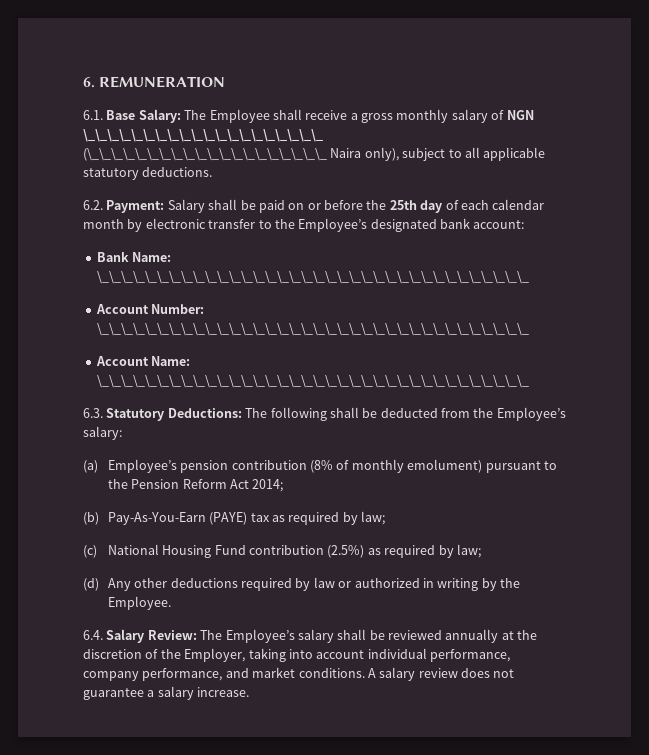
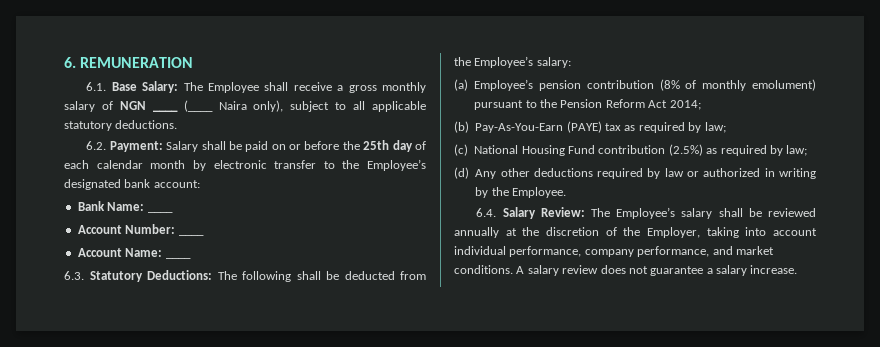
- 6.1. Base Salary: The Employee shall receive a gross monthly salary of NGN \_\_\_\_\_\_\_\_\_\_\_\_\_\_\_\_\_\_\_\_ (\_\_\_\_\_\_\_\_\_\_\_\_\_\_\_\_\_\_\_\_ Naira only), subject to all applicable statutory deductions.
+ 6.1. Base Salary: The Employee shall receive a gross monthly salary of NGN ____ (____ Naira only), subject to all applicable statutory deductions.
- Bank Name: \_\_\_\_\_\_\_\_\_\_\_\_\_\_\_\_\_\_\_\_\_\_\_\_\_\_\_\_\_\_\_\_\_\_\_\_
+ Bank Name: ____
- Account Number: \_\_\_\_\_\_\_\_\_\_\_\_\_\_\_\_\_\_\_\_\_\_\_\_\_\_\_\_\_\_\_\_\_\_\_\_
+ Account Number: ____
- Account Name: \_\_\_\_\_\_\_\_\_\_\_\_\_\_\_\_\_\_\_\_\_\_\_\_\_\_\_\_\_\_\_\_\_\_\_\_
+ Account Name: ____

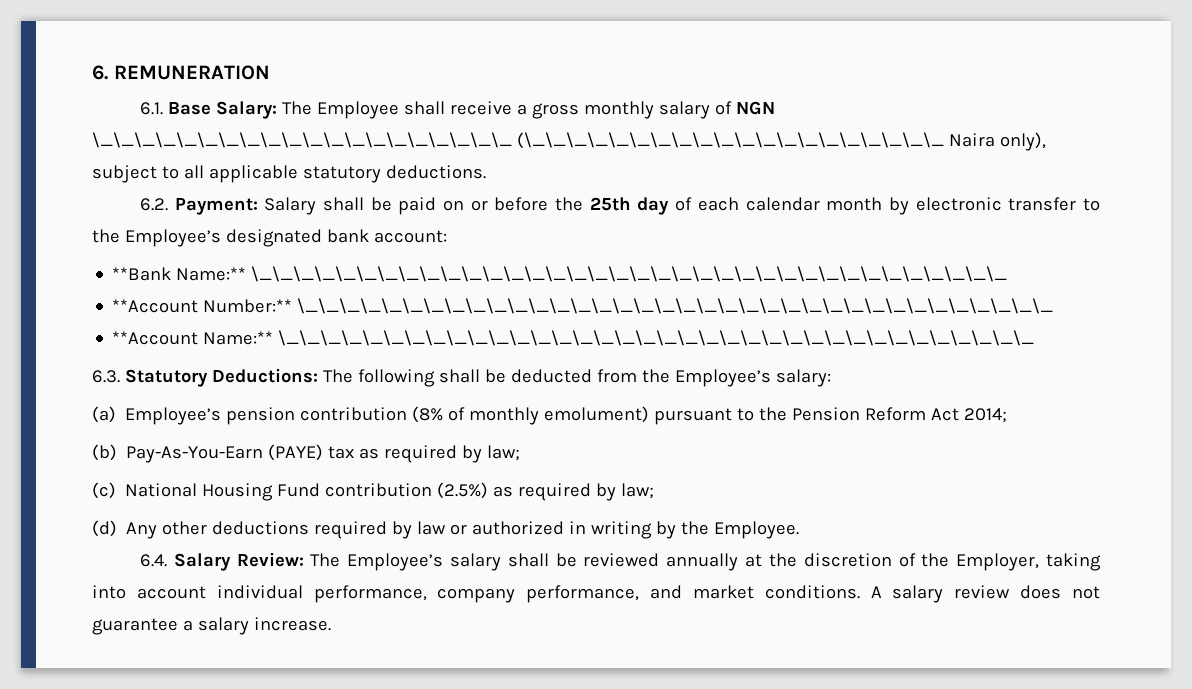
- 6.1. Base Salary: The Employee shall receive a gross monthly salary of NGN ____ (____ Naira only), subject to all applicable statutory deductions.
+ 6.1. Base Salary: The Employee shall receive a gross monthly salary of NGN \_\_\_\_\_\_\_\_\_\_\_\_\_\_\_\_\_\_\_\_ (\_\_\_\_\_\_\_\_\_\_\_\_\_\_\_\_\_\_\_\_ Naira only), subject to all applicable statutory deductions.
- Bank Name: ____
- Account Number: ____
- Account Name: ____
+ **Bank Name:** \_\_\_\_\_\_\_\_\_\_\_\_\_\_\_\_\_\_\_\_\_\_\_\_\_\_\_\_\_\_\_\_\_\_\_\_
+ **Account Number:** \_\_\_\_\_\_\_\_\_\_\_\_\_\_\_\_\_\_\_\_\_\_\_\_\_\_\_\_\_\_\_\_\_\_\_\_
+ **Account Name:** \_\_\_\_\_\_\_\_\_\_\_\_\_\_\_\_\_\_\_\_\_\_\_\_\_\_\_\_\_\_\_\_\_\_\_\_

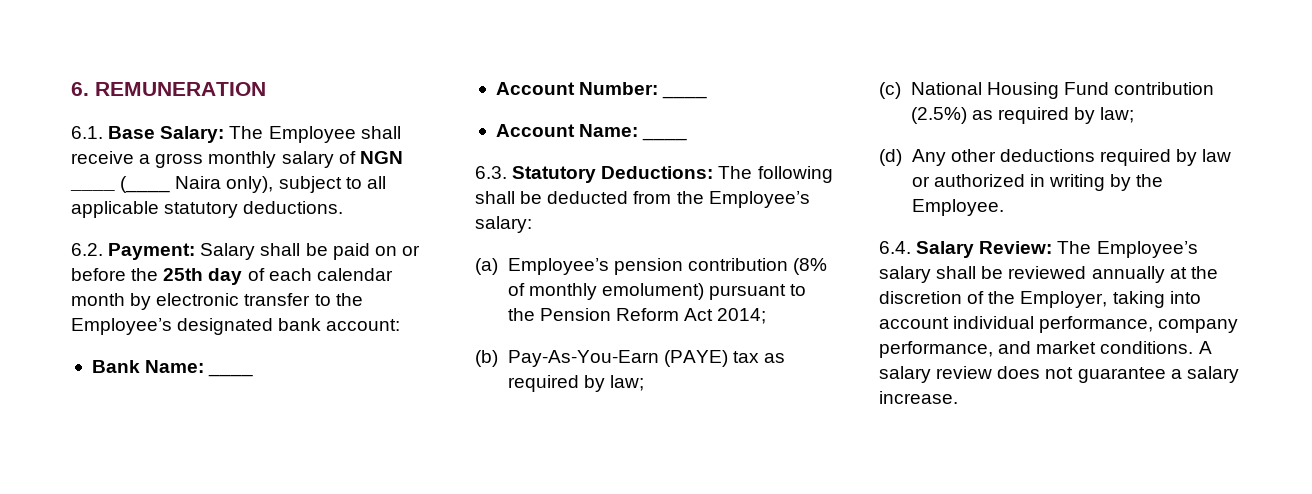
- 6.1. Base Salary: The Employee shall receive a gross monthly salary of NGN \_\_\_\_\_\_\_\_\_\_\_\_\_\_\_\_\_\_\_\_ (\_\_\_\_\_\_\_\_\_\_\_\_\_\_\_\_\_\_\_\_ Naira only), subject to all applicable statutory deductions.
+ 6.1. Base Salary: The Employee shall receive a gross monthly salary of NGN ____ (____ Naira only), subject to all applicable statutory deductions.
- **Bank Name:** \_\_\_\_\_\_\_\_\_\_\_\_\_\_\_\_\_\_\_\_\_\_\_\_\_\_\_\_\_\_\_\_\_\_\_\_
- **Account Number:** \_\_\_\_\_\_\_\_\_\_\_\_\_\_\_\_\_\_\_\_\_\_\_\_\_\_\_\_\_\_\_\_\_\_\_\_
- **Account Name:** \_\_\_\_\_\_\_\_\_\_\_\_\_\_\_\_\_\_\_\_\_\_\_\_\_\_\_\_\_\_\_\_\_\_\_\_
+ Bank Name: ____
+ Account Number: ____
+ Account Name: ____

